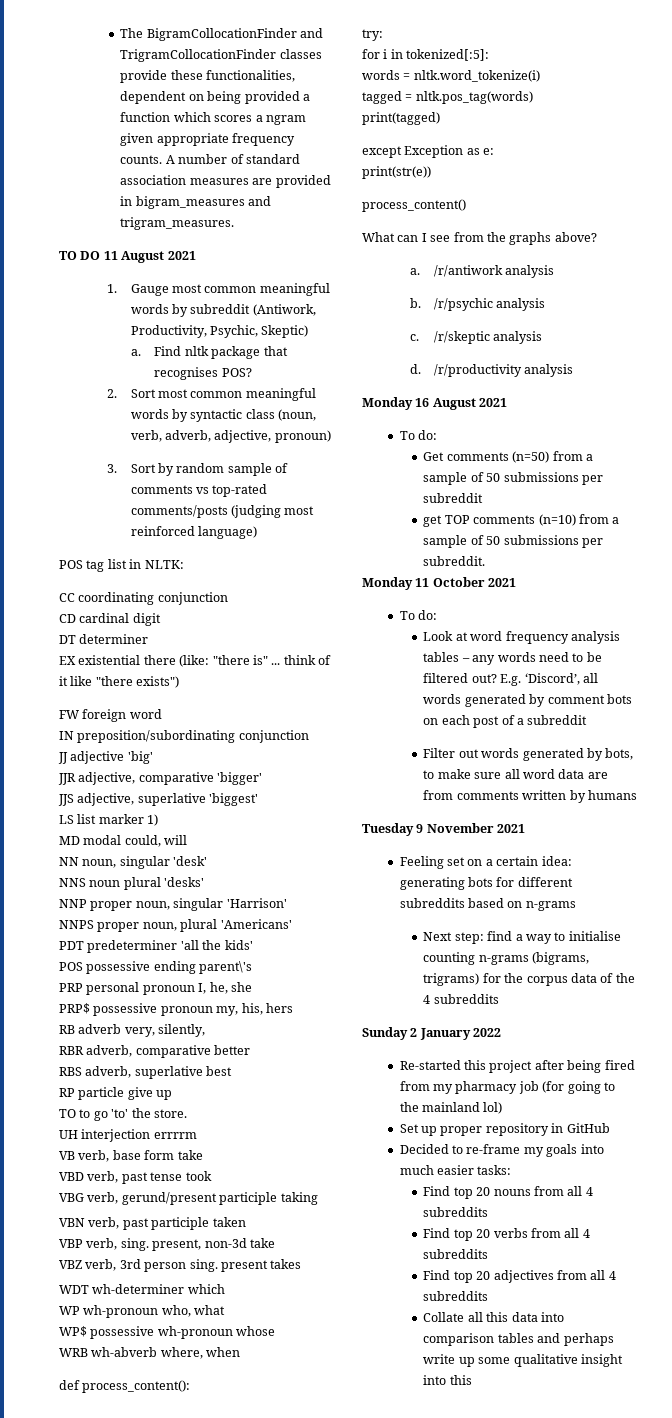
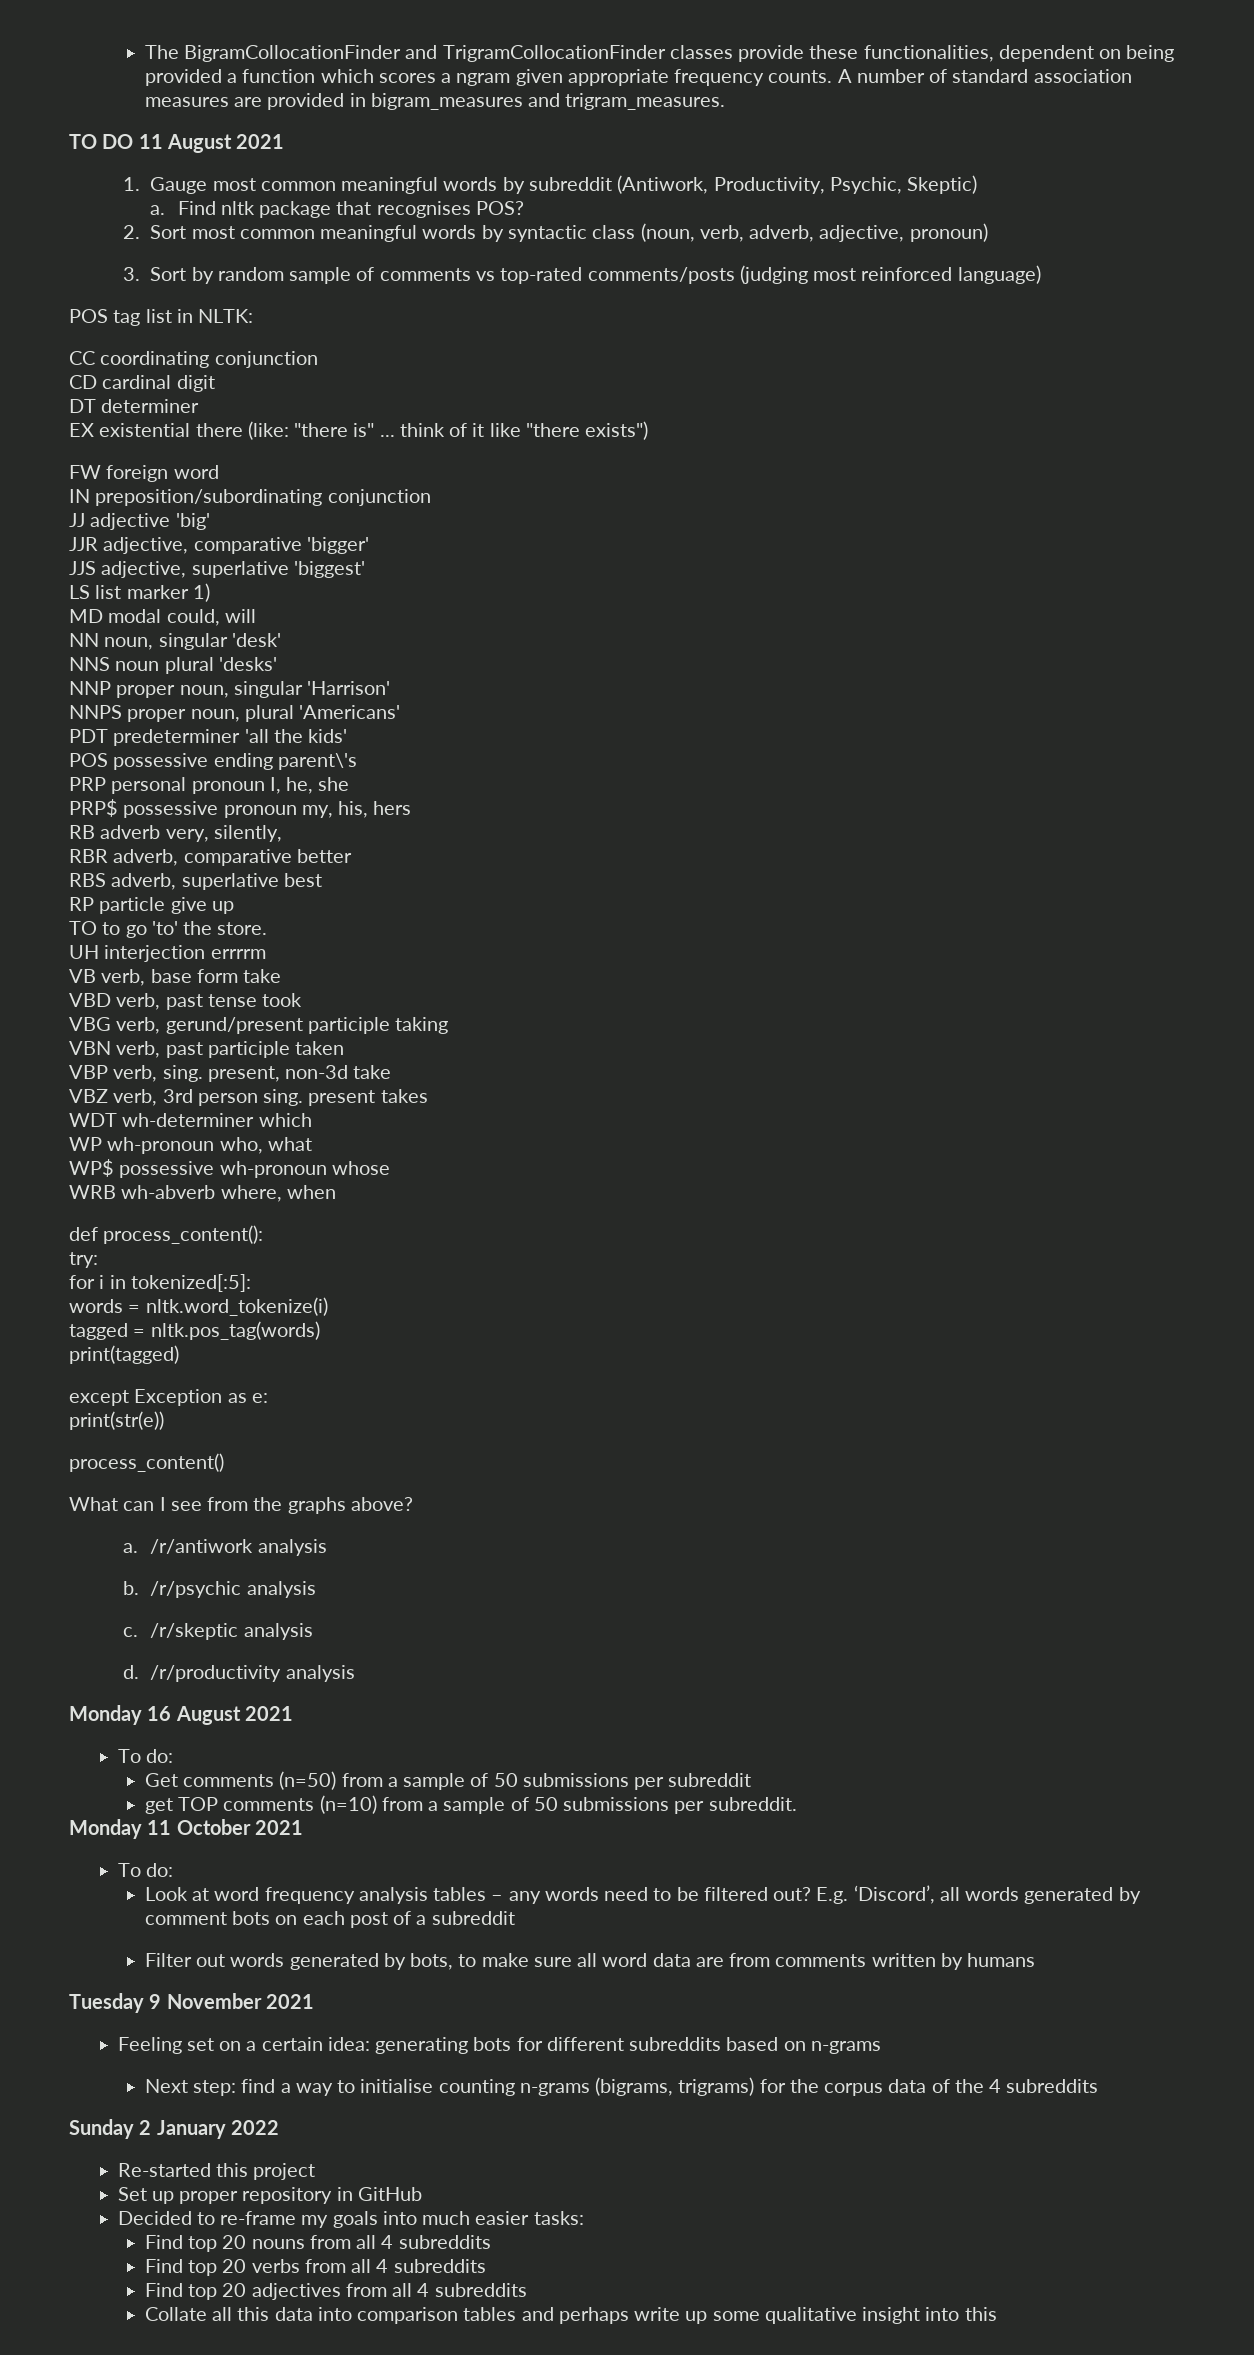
- Re-started this project after being fired from my pharmacy job (for going to the mainland lol)
+ Re-started this project

